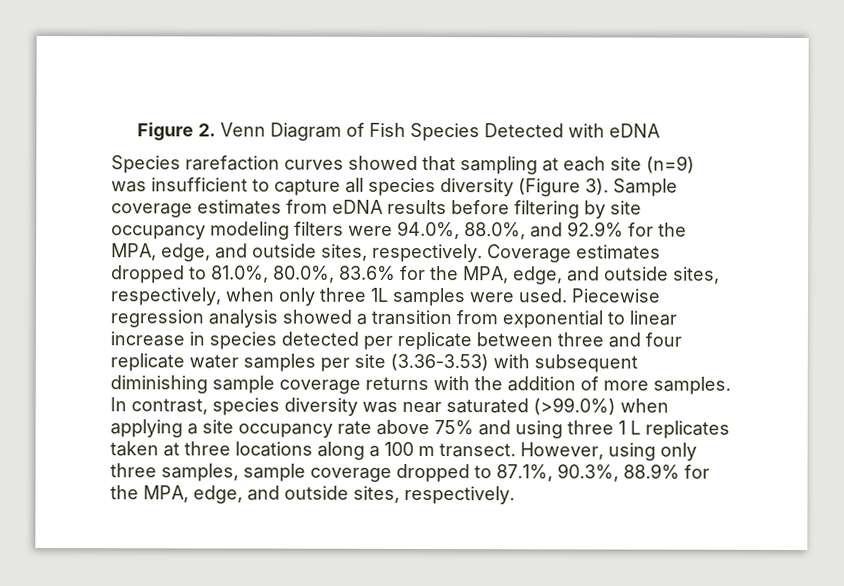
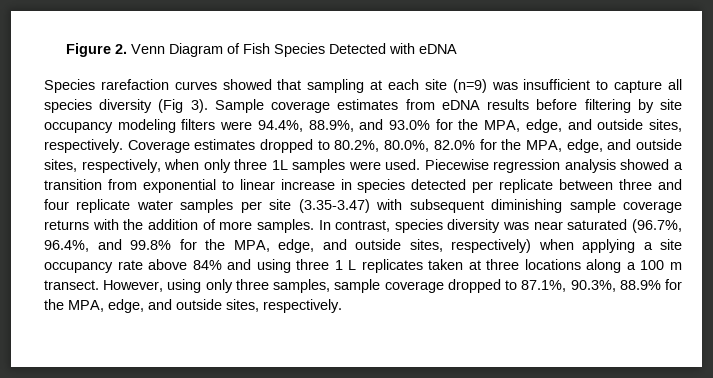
- Species rarefaction curves showed that sampling at each site (n=9) was insufficient to capture all species diversity (Figure 3).
+ Species rarefaction curves showed that sampling at each site (n=9) was insufficient to capture all species diversity (Fig 3).
- Sample coverage estimates from eDNA results before filtering by site occupancy modeling filters were 94.0%, 88.0%, and 92.9% for the MPA, edge, and outside sites, respectively.
+ Sample coverage estimates from eDNA results before filtering by site occupancy modeling filters were 94.4%, 88.9%, and 93.0% for the MPA, edge, and outside sites, respectively.
- Coverage estimates dropped to 81.0%, 80.0%, 83.6% for the MPA, edge, and outside sites, respectively, when only three 1L samples were used.
+ Coverage estimates dropped to 80.2%, 80.0%, 82.0% for the MPA, edge, and outside sites, respectively, when only three 1L samples were used.
- Piecewise regression analysis showed a transition from exponential to linear increase in species detected per replicate between three and four replicate water samples per site (3.36-3.53) with subsequent diminishing sample coverage returns with the addition of more samples.
+ Piecewise regression analysis showed a transition from exponential to linear increase in species detected per replicate between three and four replicate water samples per site (3.35-3.47) with subsequent diminishing sample coverage returns with the addition of more samples.
- In contrast, species diversity was near saturated (>99.0%) when applying a site occupancy rate above 75% and using three 1 L replicates taken at three locations along a 100 m transect.
+ In contrast, species diversity was near saturated (96.7%, 96.4%, and 99.8% for the MPA, edge, and outside sites, respectively) when applying a site occupancy rate above 84% and using three 1 L replicates taken at three locations along a 100 m transect.

